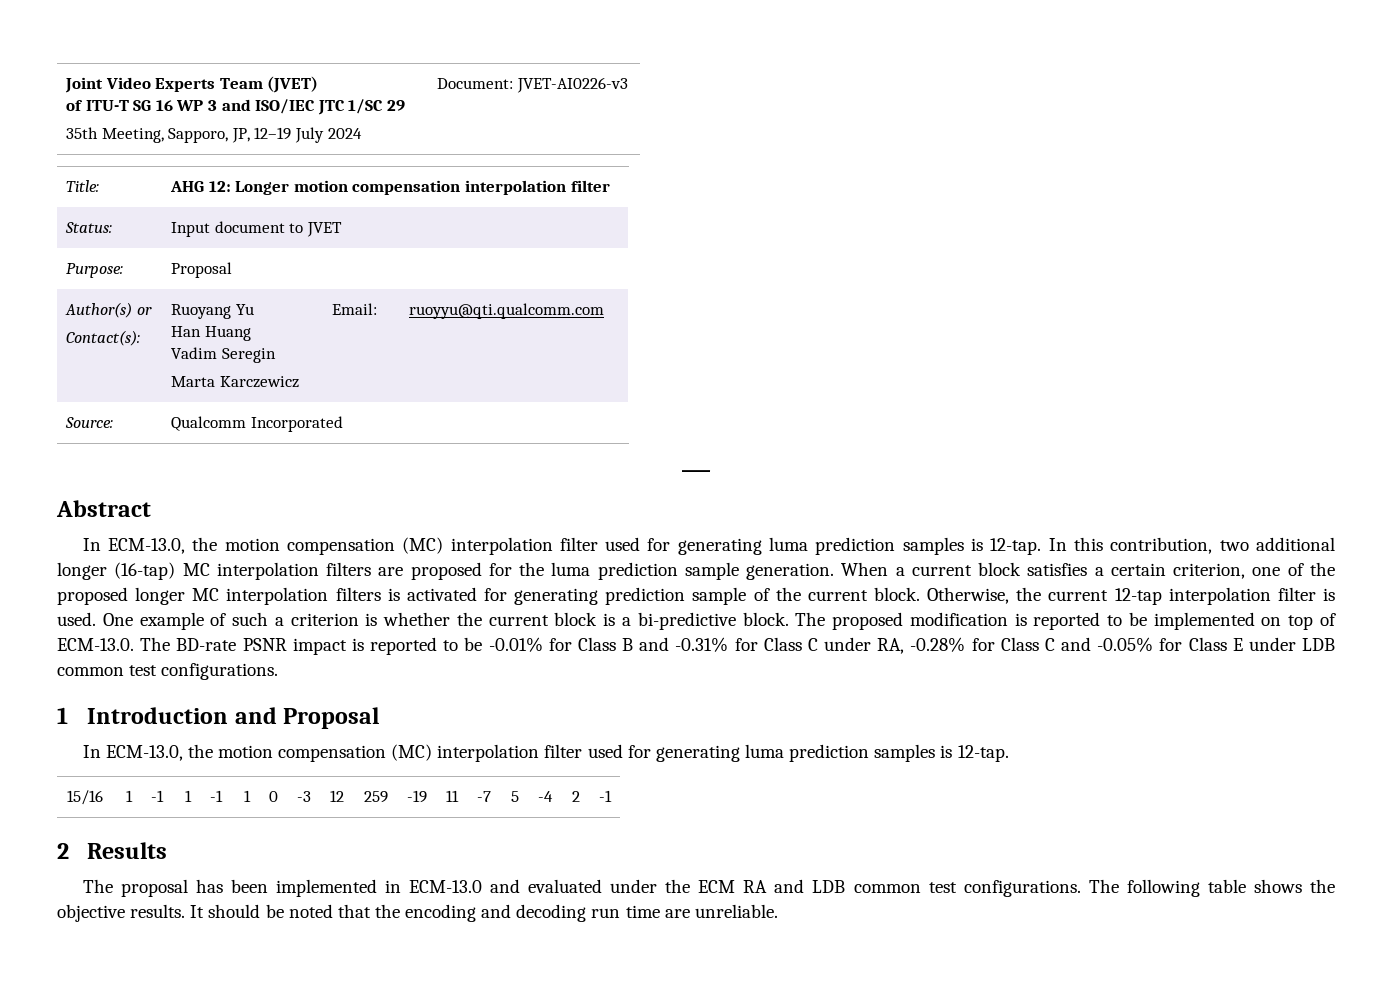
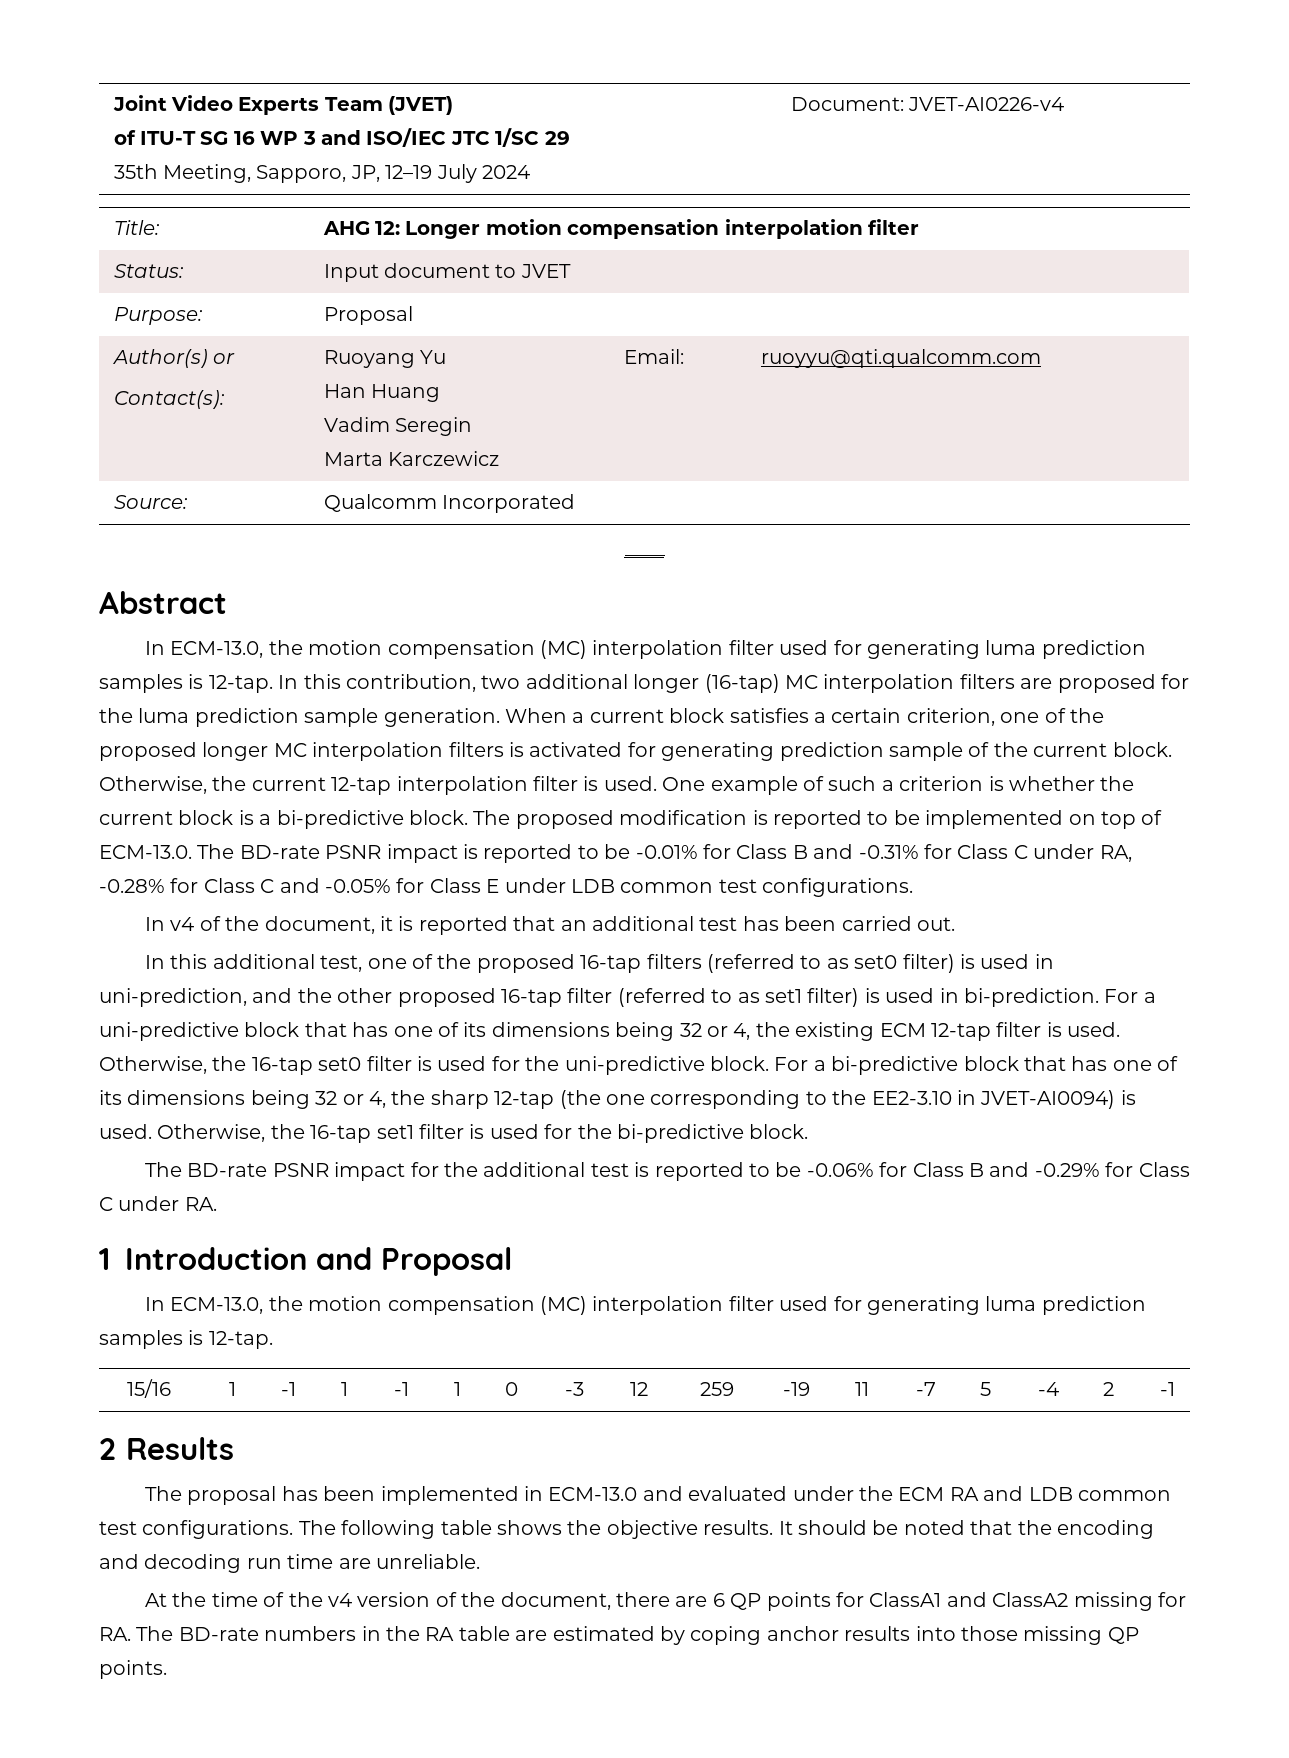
  Joint Video Experts Team (JVET)
  of ITU-T SG 16 WP 3 and ISO/IEC JTC 1/SC 29
- 35th Meeting, Sapporo, JP, 12–19 July 2024 | Document: JVET-AI0226-v3
+ 35th Meeting, Sapporo, JP, 12–19 July 2024 | Document: JVET-AI0226-v4
+ In v4 of the document, it is reported that an additional test has been carried out.
+ In this additional test, one of the proposed 16-tap filters (referred to as set0 filter) is used in uni-prediction, and the other proposed 16-tap filter (referred to as set1 filter) is used in bi-prediction. For a uni-predictive block that has one of its dimensions being 32 or 4, the existing ECM 12-tap filter is used. Otherwise, the 16-tap set0 filter is used for the uni-predictive block. For a bi-predictive block that has one of its dimensions being 32 or 4, the sharp 12-tap (the one corresponding to the EE2-3.10 in JVET-AI0094) is used. Otherwise, the 16-tap set1 filter is used for the bi-predictive block.
+ The BD-rate PSNR impact for the additional test is reported to be -0.06% for Class B and -0.29% for Class C under RA.
+ At the time of the v4 version of the document, there are 6 QP points for ClassA1 and ClassA2 missing for RA. The BD-rate numbers in the RA table are estimated by coping anchor results into those missing QP points.

